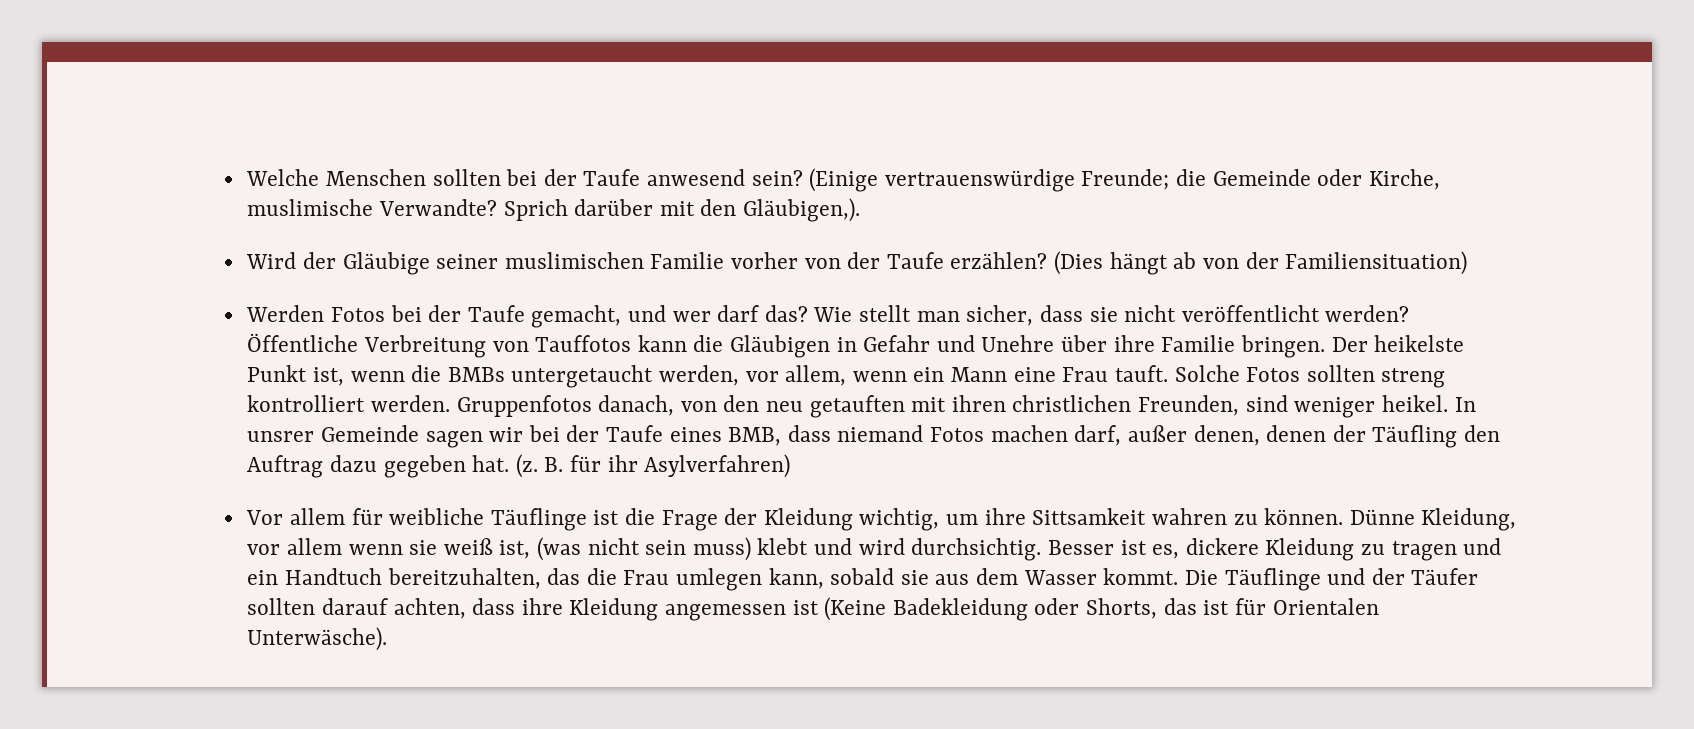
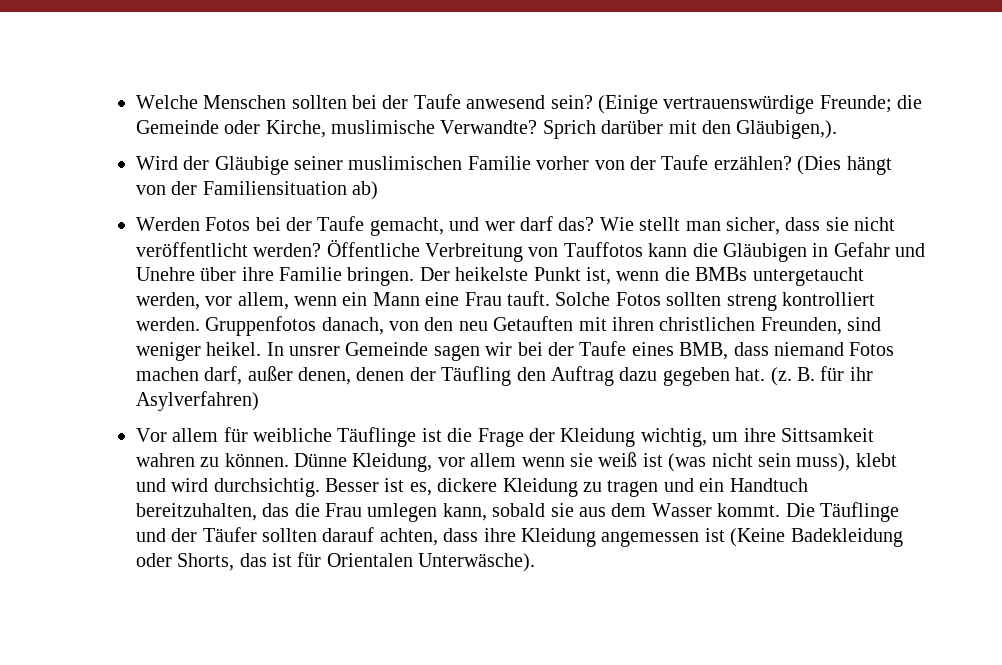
- (Dies hängt ab von der Familiensituation)
+ (Dies hängt von der Familiensituation ab)
- Gruppenfotos danach, von den neu getauften mit ihren christlichen Freunden, sind weniger heikel.
+ Gruppenfotos danach, von den neu Getauften mit ihren christlichen Freunden, sind weniger heikel.
- Dünne Kleidung, vor allem wenn sie weiß ist, (was nicht sein muss) klebt und wird durchsichtig.
+ Dünne Kleidung, vor allem wenn sie weiß ist (was nicht sein muss), klebt und wird durchsichtig.

